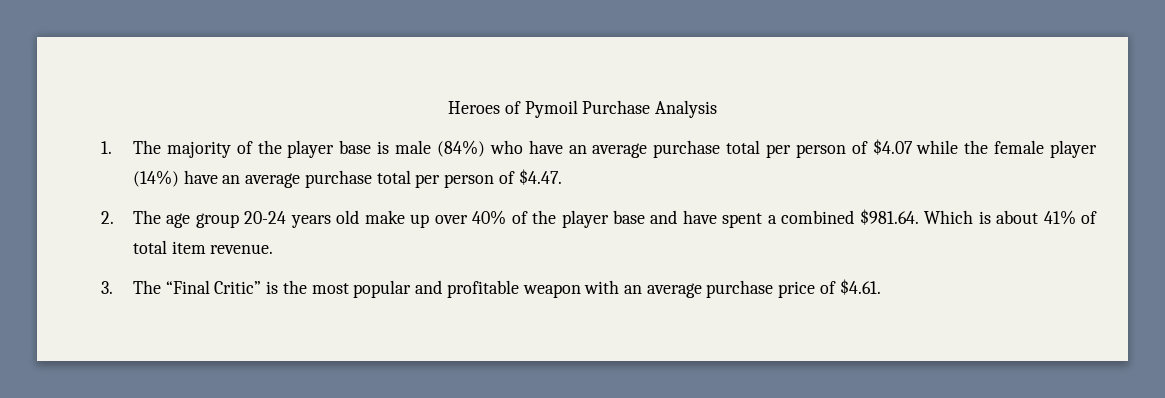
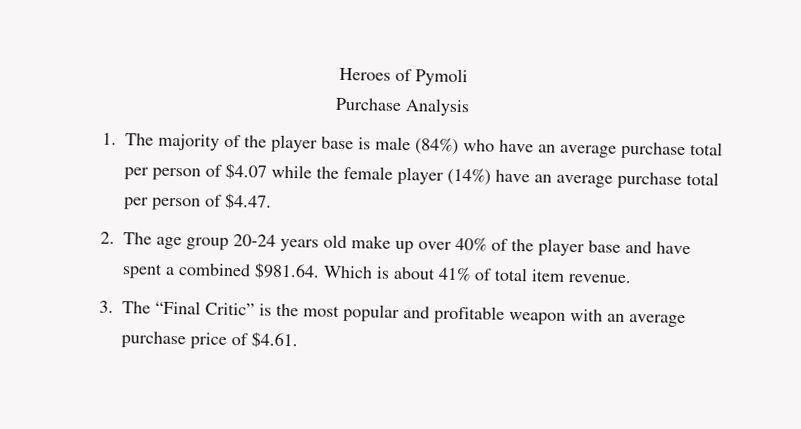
- Heroes of Pymoil Purchase Analysis
+ Heroes of Pymoli
+ Purchase Analysis

